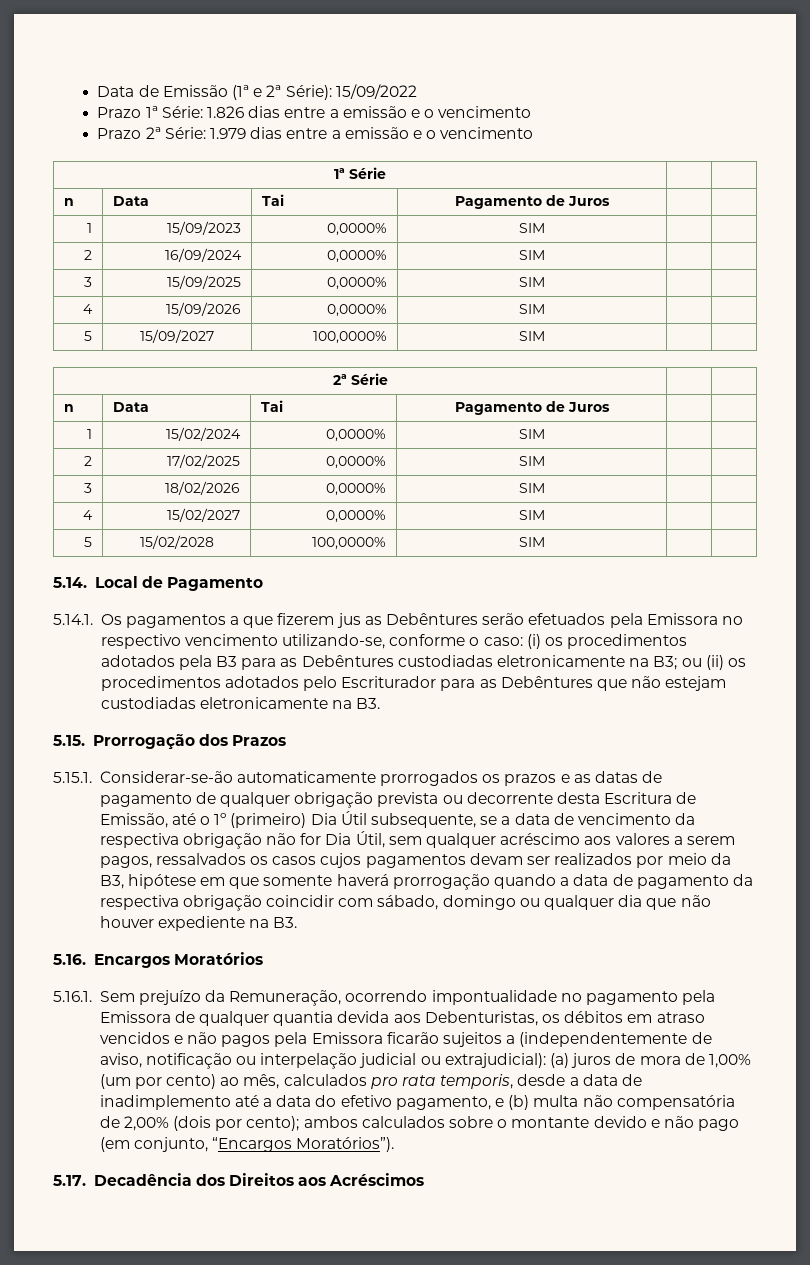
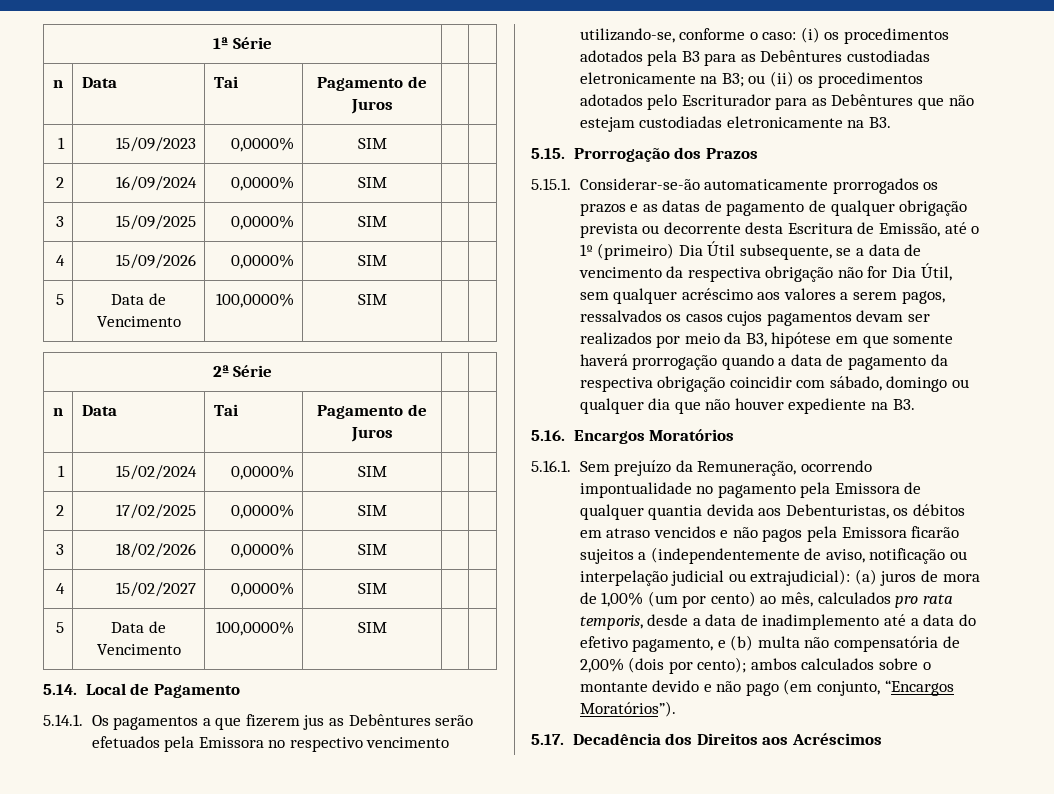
- Data de Emissão (1ª e 2ª Série): 15/09/2022
- Prazo 1ª Série: 1.826 dias entre a emissão e o vencimento
- Prazo 2ª Série: 1.979 dias entre a emissão e o vencimento
  4 | 15/09/2026 | 0,0000% | SIM | |
- 5 | 15/09/2027 | 100,0000% | SIM | |
+ 5 | Data de Vencimento | 100,0000% | SIM | |
  4 | 15/02/2027 | 0,0000% | SIM | |
- 5 | 15/02/2028 | 100,0000% | SIM | |
+ 5 | Data de Vencimento | 100,0000% | SIM | |

